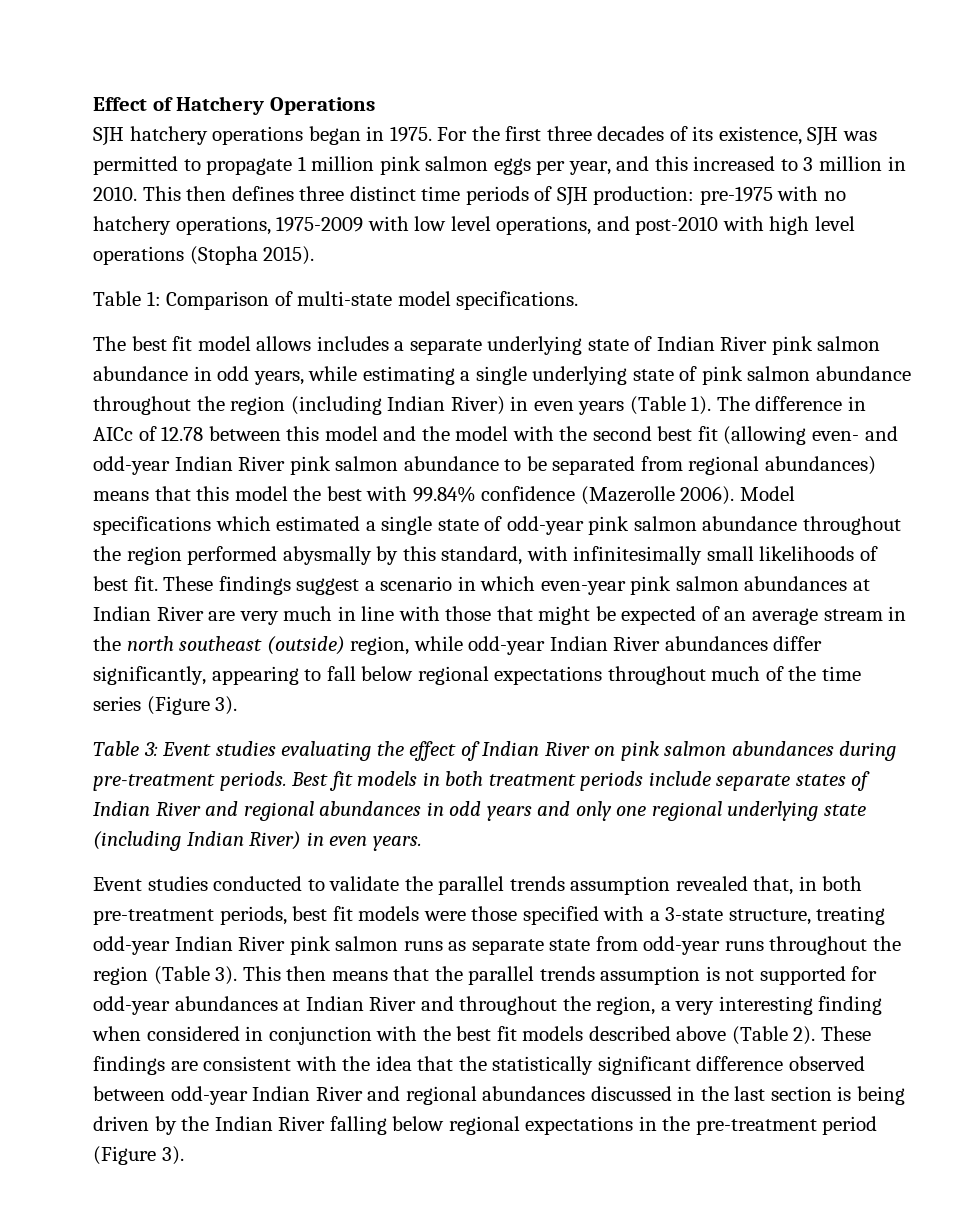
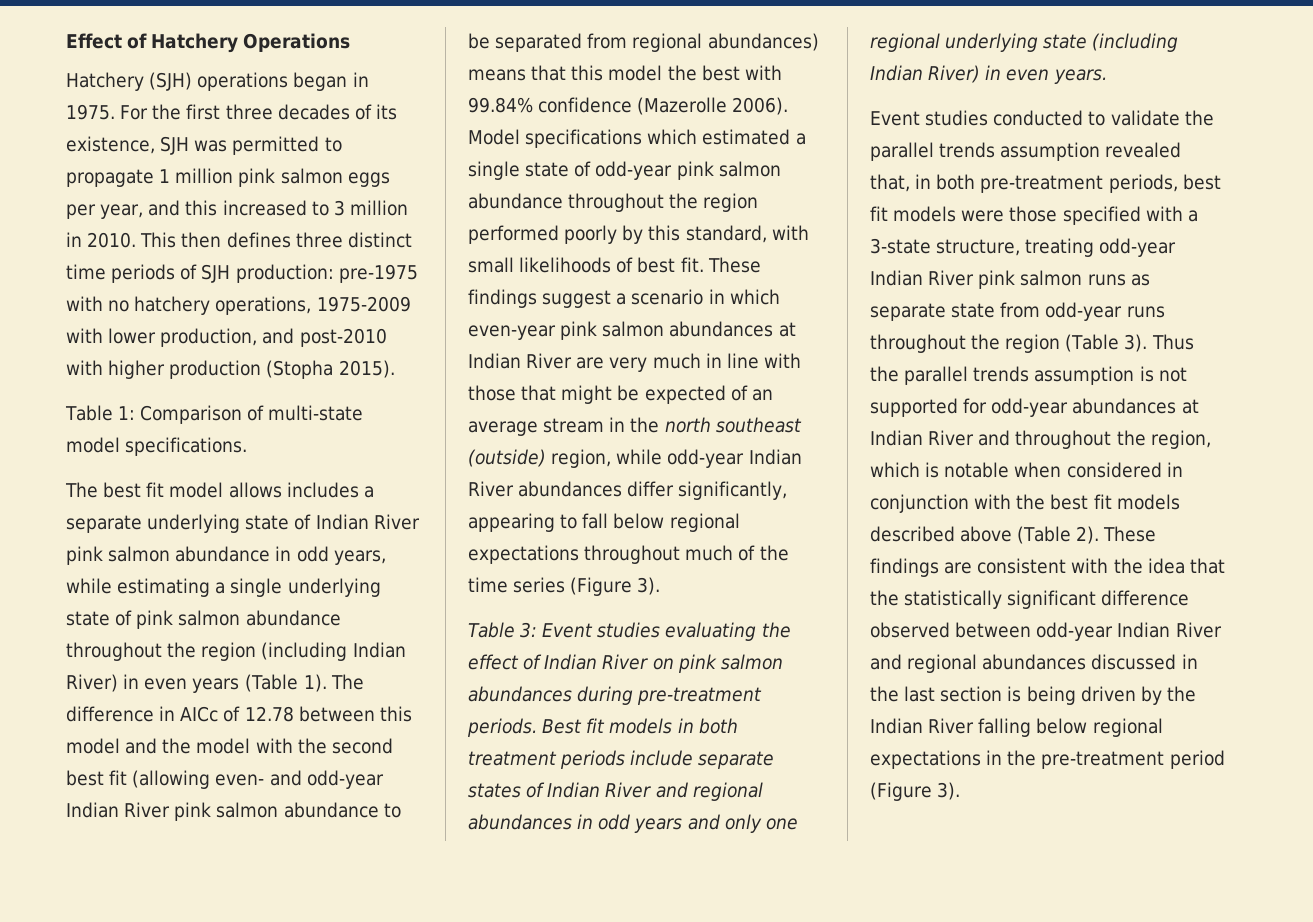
- SJH hatchery operations began in 1975.
+ Hatchery (SJH) operations began in 1975.
- This then defines three distinct time periods of SJH production: pre-1975 with no hatchery operations, 1975-2009 with low level operations, and post-2010 with high level operations (Stopha 2015).
+ This then defines three distinct time periods of SJH production: pre-1975 with no hatchery operations, 1975-2009 with lower production, and post-2010 with higher production (Stopha 2015).
- Model specifications which estimated a single state of odd-year pink salmon abundance throughout the region performed abysmally by this standard, with infinitesimally small likelihoods of best fit.
+ Model specifications which estimated a single state of odd-year pink salmon abundance throughout the region performed poorly by this standard, with small likelihoods of best fit.
- This then means that the parallel trends assumption is not supported for odd-year abundances at Indian River and throughout the region, a very interesting finding when considered in conjunction with the best fit models described above (Table 2).
+ Thus the parallel trends assumption is not supported for odd-year abundances at Indian River and throughout the region, which is notable when considered in conjunction with the best fit models described above (Table 2).

